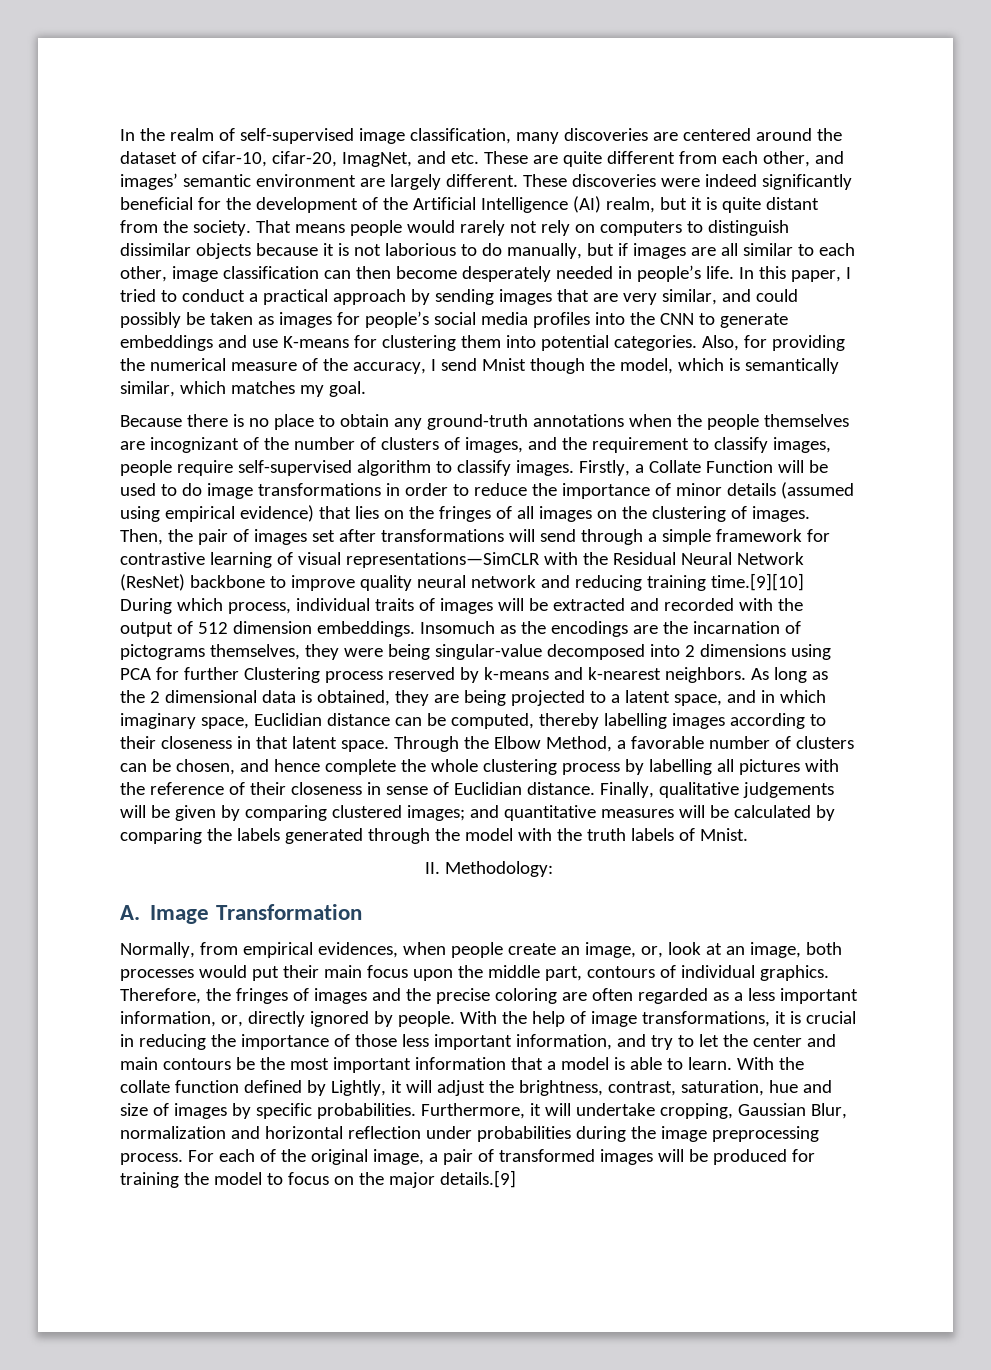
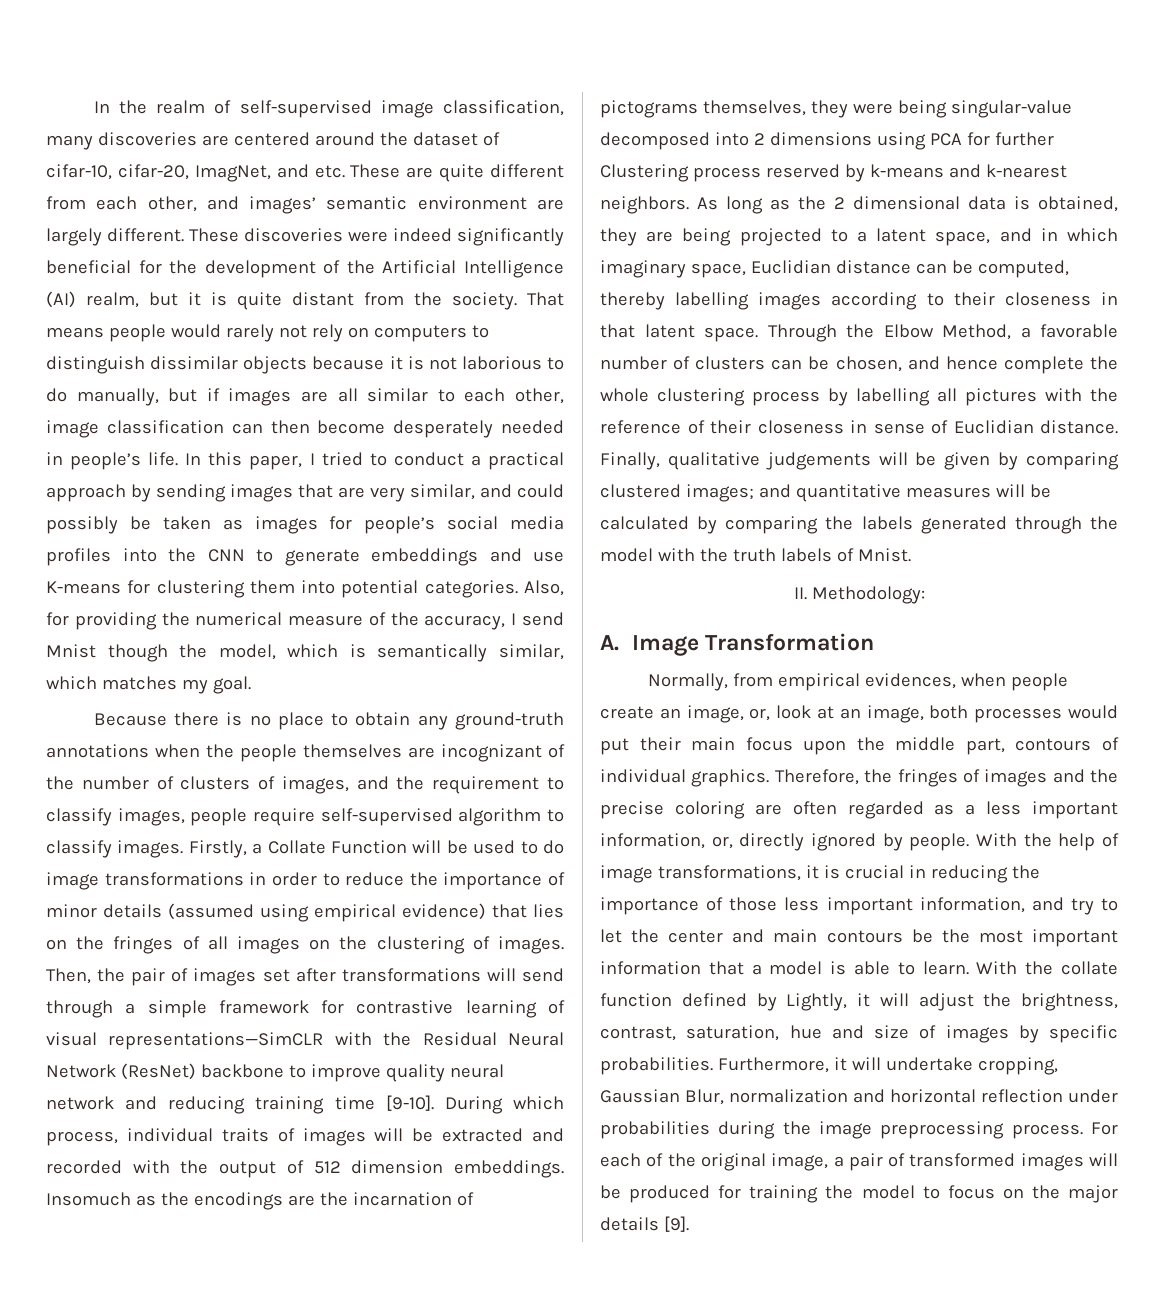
- Then, the pair of images set after transformations will send through a simple framework for contrastive learning of visual representations—SimCLR with the Residual Neural Network (ResNet) backbone to improve quality neural network and reducing training time.[9][10] During which process, individual traits of images will be extracted and recorded with the output of 512 dimension embeddings.
+ Then, the pair of images set after transformations will send through a simple framework for contrastive learning of visual representations—SimCLR with the Residual Neural Network (ResNet) backbone to improve quality neural network and reducing training time [9-10]. During which process, individual traits of images will be extracted and recorded with the output of 512 dimension embeddings.
- For each of the original image, a pair of transformed images will be produced for training the model to focus on the major details.[9]
+ For each of the original image, a pair of transformed images will be produced for training the model to focus on the major details [9].

